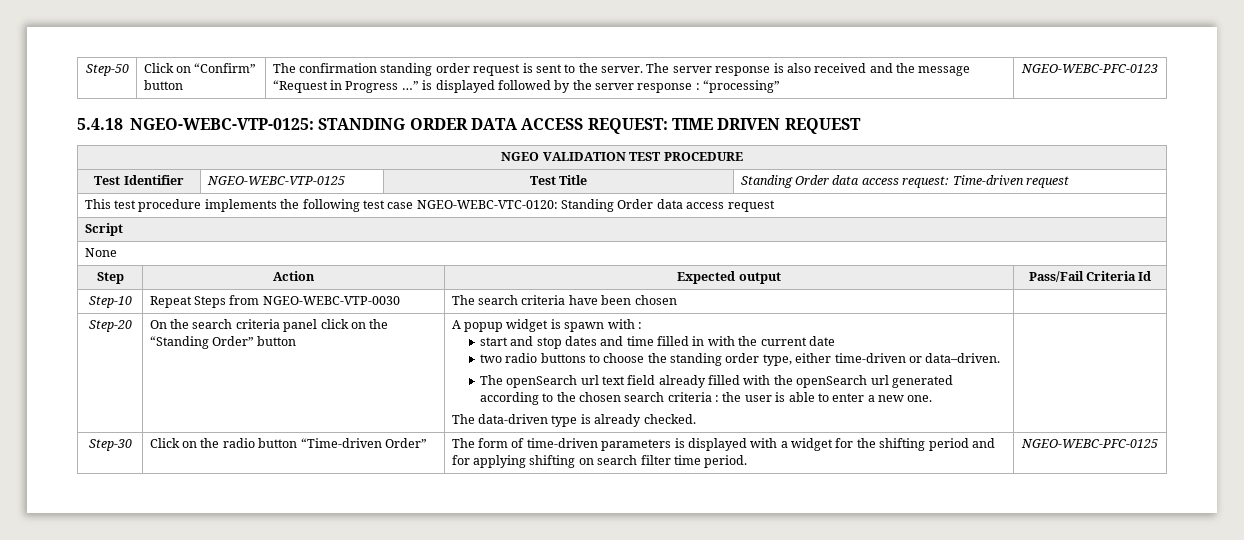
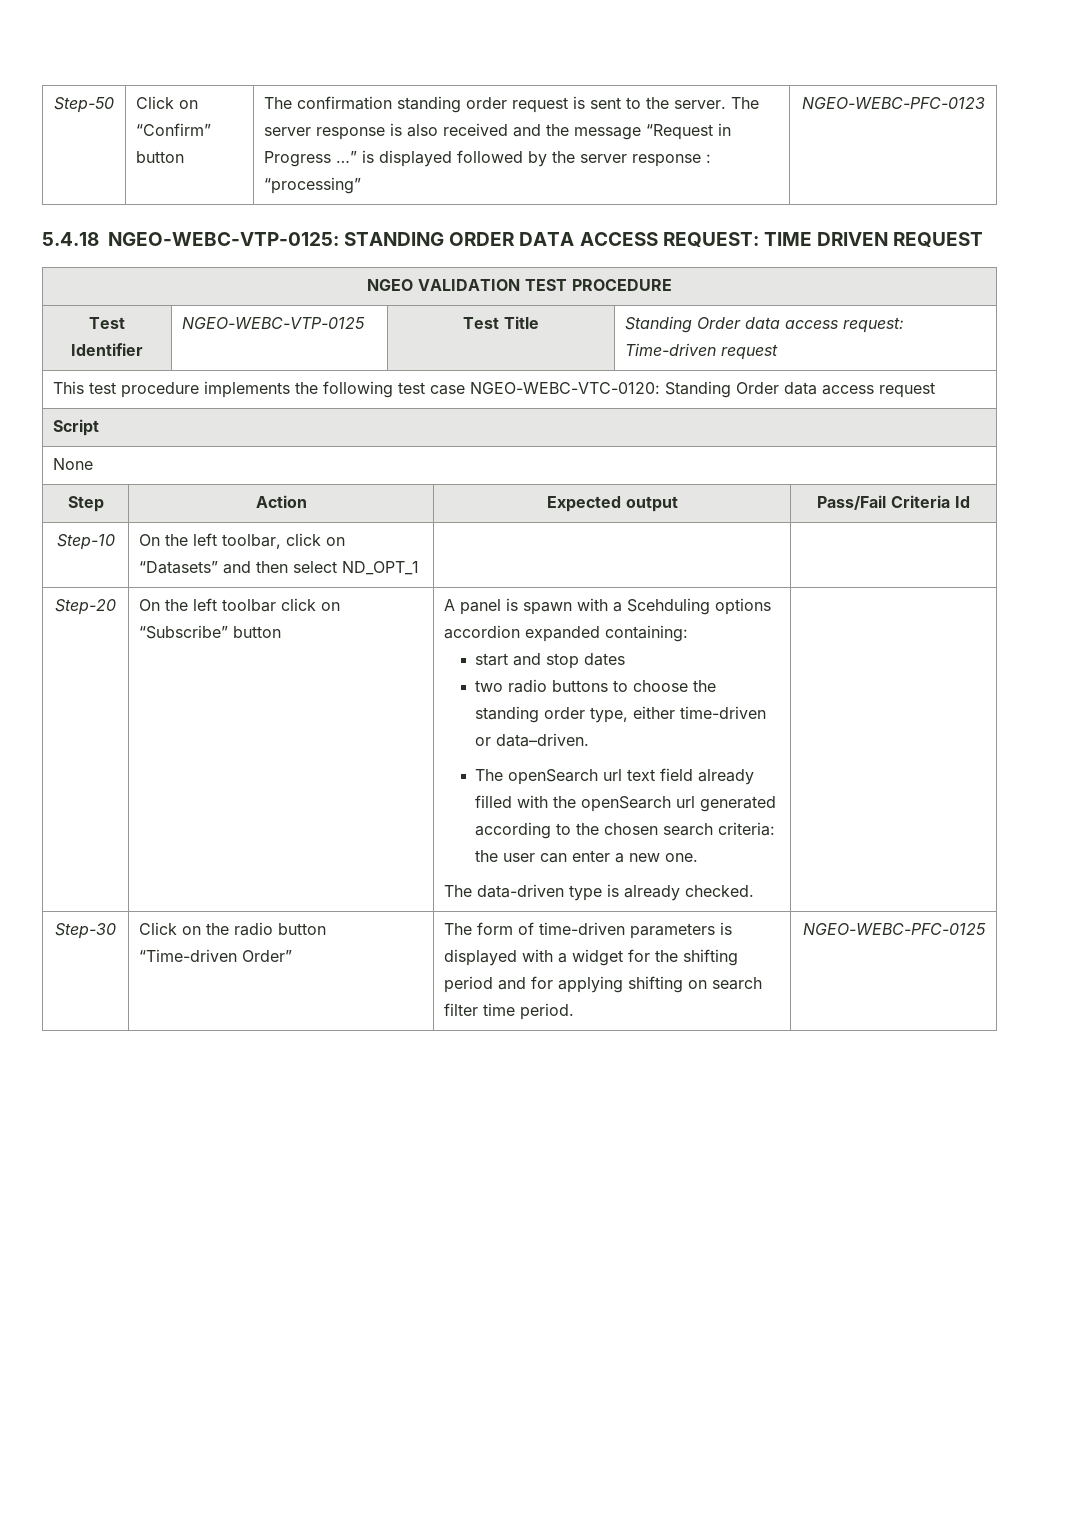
- Step-10 | Repeat Steps from NGEO-WEBC-VTP-0030 | The search criteria have been chosen |
- Step-20 | On the search criteria panel click on the “Standing Order” button
+ Step-10 | On the left toolbar, click on “Datasets” and then select ND_OPT_1 | |
+ Step-20 | On the left toolbar click on “Subscribe” button
- A popup widget is spawn with :
- start and stop dates and time filled in with the current date
+ A panel is spawn with a Scehduling options accordion expanded containing:
+ start and stop dates
- The openSearch url text field already filled with the openSearch url generated according to the chosen search criteria : the user is able to enter a new one.
+ The openSearch url text field already filled with the openSearch url generated according to the chosen search criteria: the user can enter a new one.

